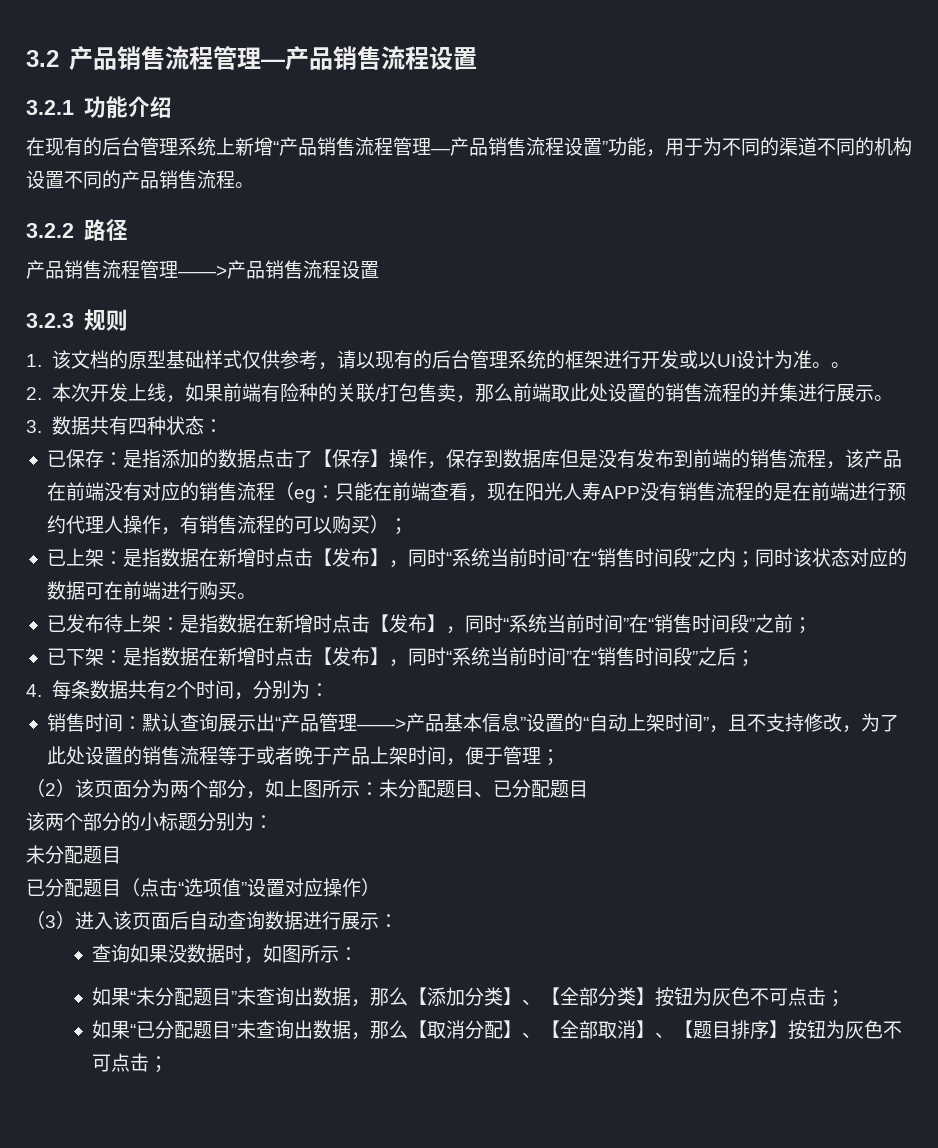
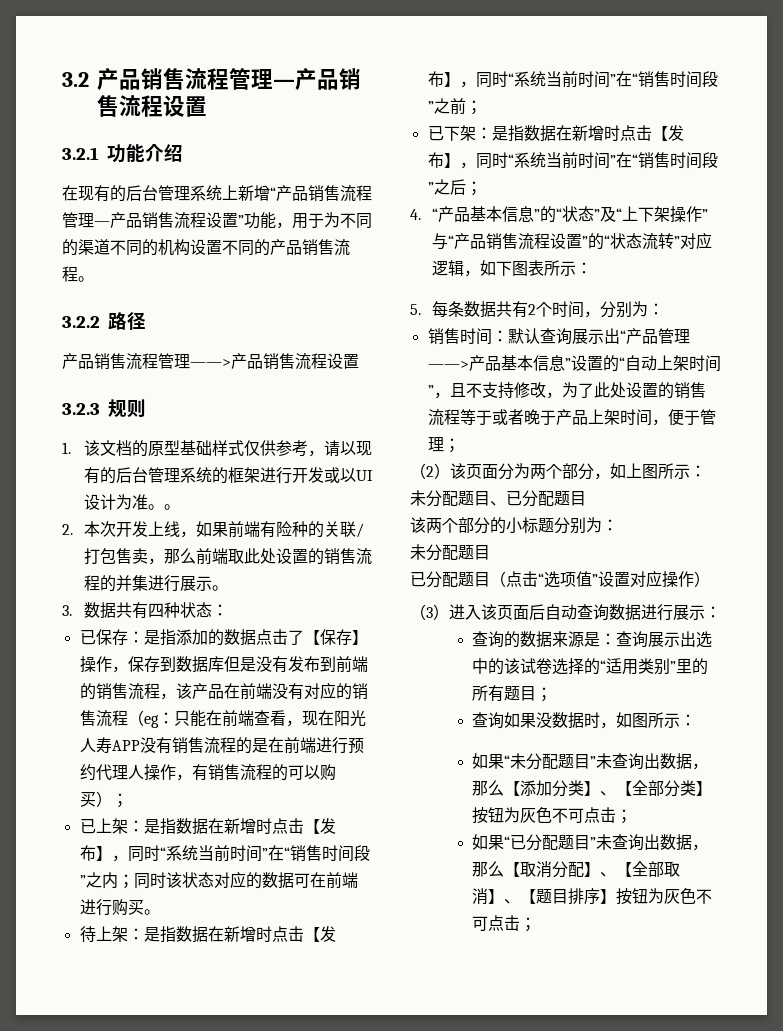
- 已发布待上架：是指数据在新增时点击【发布】，同时“系统当前时间”在“销售时间段”之前；
+ 待上架：是指数据在新增时点击【发布】，同时“系统当前时间”在“销售时间段”之前；
- 4.每条数据共有2个时间，分别为：
+ 4. “产品基本信息”的“状态”及“上下架操作”与“产品销售流程设置”的“状态流转”对应逻辑，如下图表所示：
+ 5.每条数据共有2个时间，分别为：
+ 查询的数据来源是：查询展示出选中的该试卷选择的“适用类别”里的所有题目；

